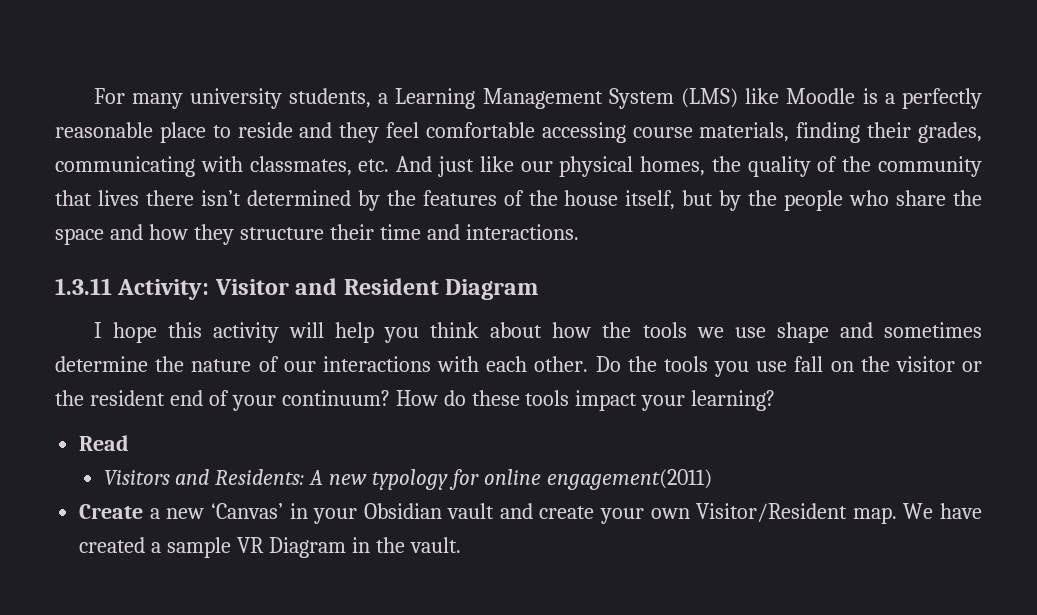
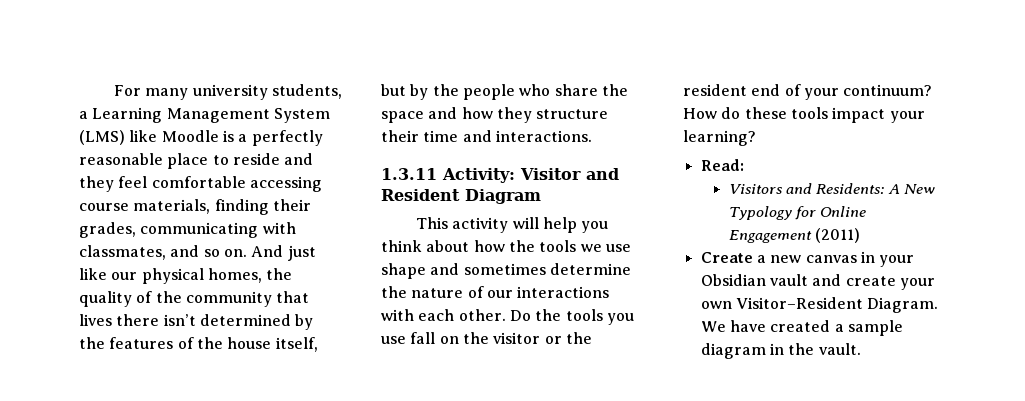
- For many university students, a Learning Management System (LMS) like Moodle is a perfectly reasonable place to reside and they feel comfortable accessing course materials, finding their grades, communicating with classmates, etc. And just like our physical homes, the quality of the community that lives there isn’t determined by the features of the house itself, but by the people who share the space and how they structure their time and interactions.
+ For many university students, a Learning Management System (LMS) like Moodle is a perfectly reasonable place to reside and they feel comfortable accessing course materials, finding their grades, communicating with classmates, and so on. And just like our physical homes, the quality of the community that lives there isn’t determined by the features of the house itself, but by the people who share the space and how they structure their time and interactions.
- I hope this activity will help you think about how the tools we use shape and sometimes determine the nature of our interactions with each other.
+ This activity will help you think about how the tools we use shape and sometimes determine the nature of our interactions with each other.
- Read
+ Read:
- Visitors and Residents: A new typology for online engagement(2011)
+ Visitors and Residents: A New Typology for Online Engagement (2011)
- Create a new ‘Canvas’ in your Obsidian vault and create your own Visitor/Resident map.
+ Create a new canvas in your Obsidian vault and create your own Visitor–Resident Diagram.
- We have created a sample VR Diagram in the vault.
+ We have created a sample diagram in the vault.

